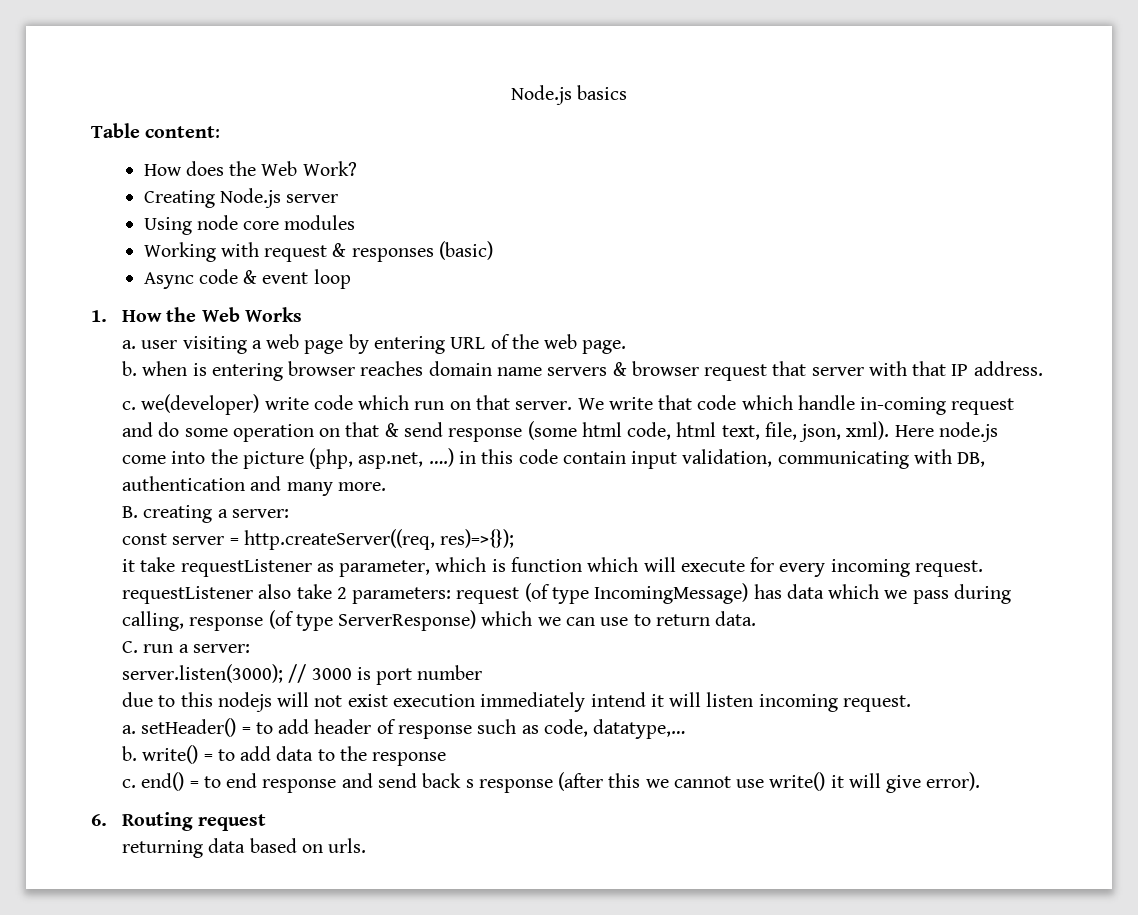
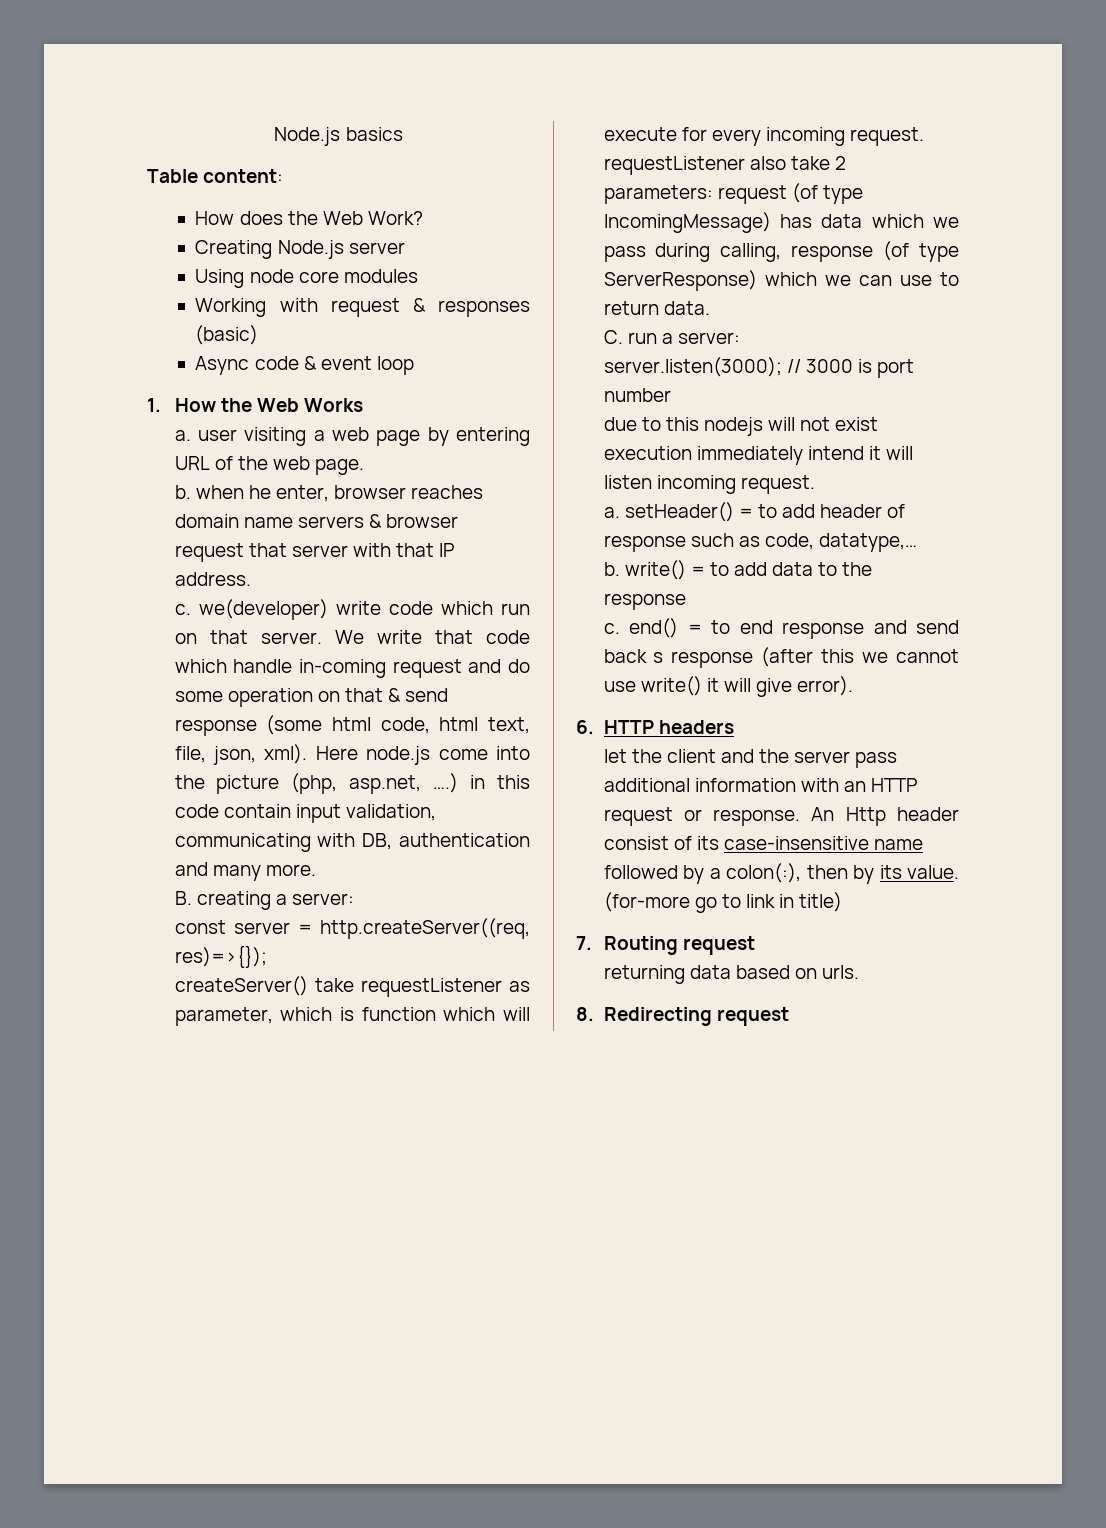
- b. when is entering browser reaches domain name servers & browser request that server with that IP address.
+ b. when he enter, browser reaches domain name servers & browser request that server with that IP address.
- it take requestListener as parameter, which is function which will execute for every incoming request. requestListener also take 2 parameters: request (of type IncomingMessage) has data which we pass during calling, response (of type ServerResponse) which we can use to return data.
+ createServer() take requestListener as parameter, which is function which will execute for every incoming request. requestListener also take 2 parameters: request (of type IncomingMessage) has data which we pass during calling, response (of type ServerResponse) which we can use to return data.
- 6. Routing request
+ 6. HTTP headers
+ let the client and the server pass additional information with an HTTP request or response. An Http header consist of its case-insensitive name followed by a colon(:), then by its value. (for-more go to link in title)
+ 7. Routing request
+ 8. Redirecting request

